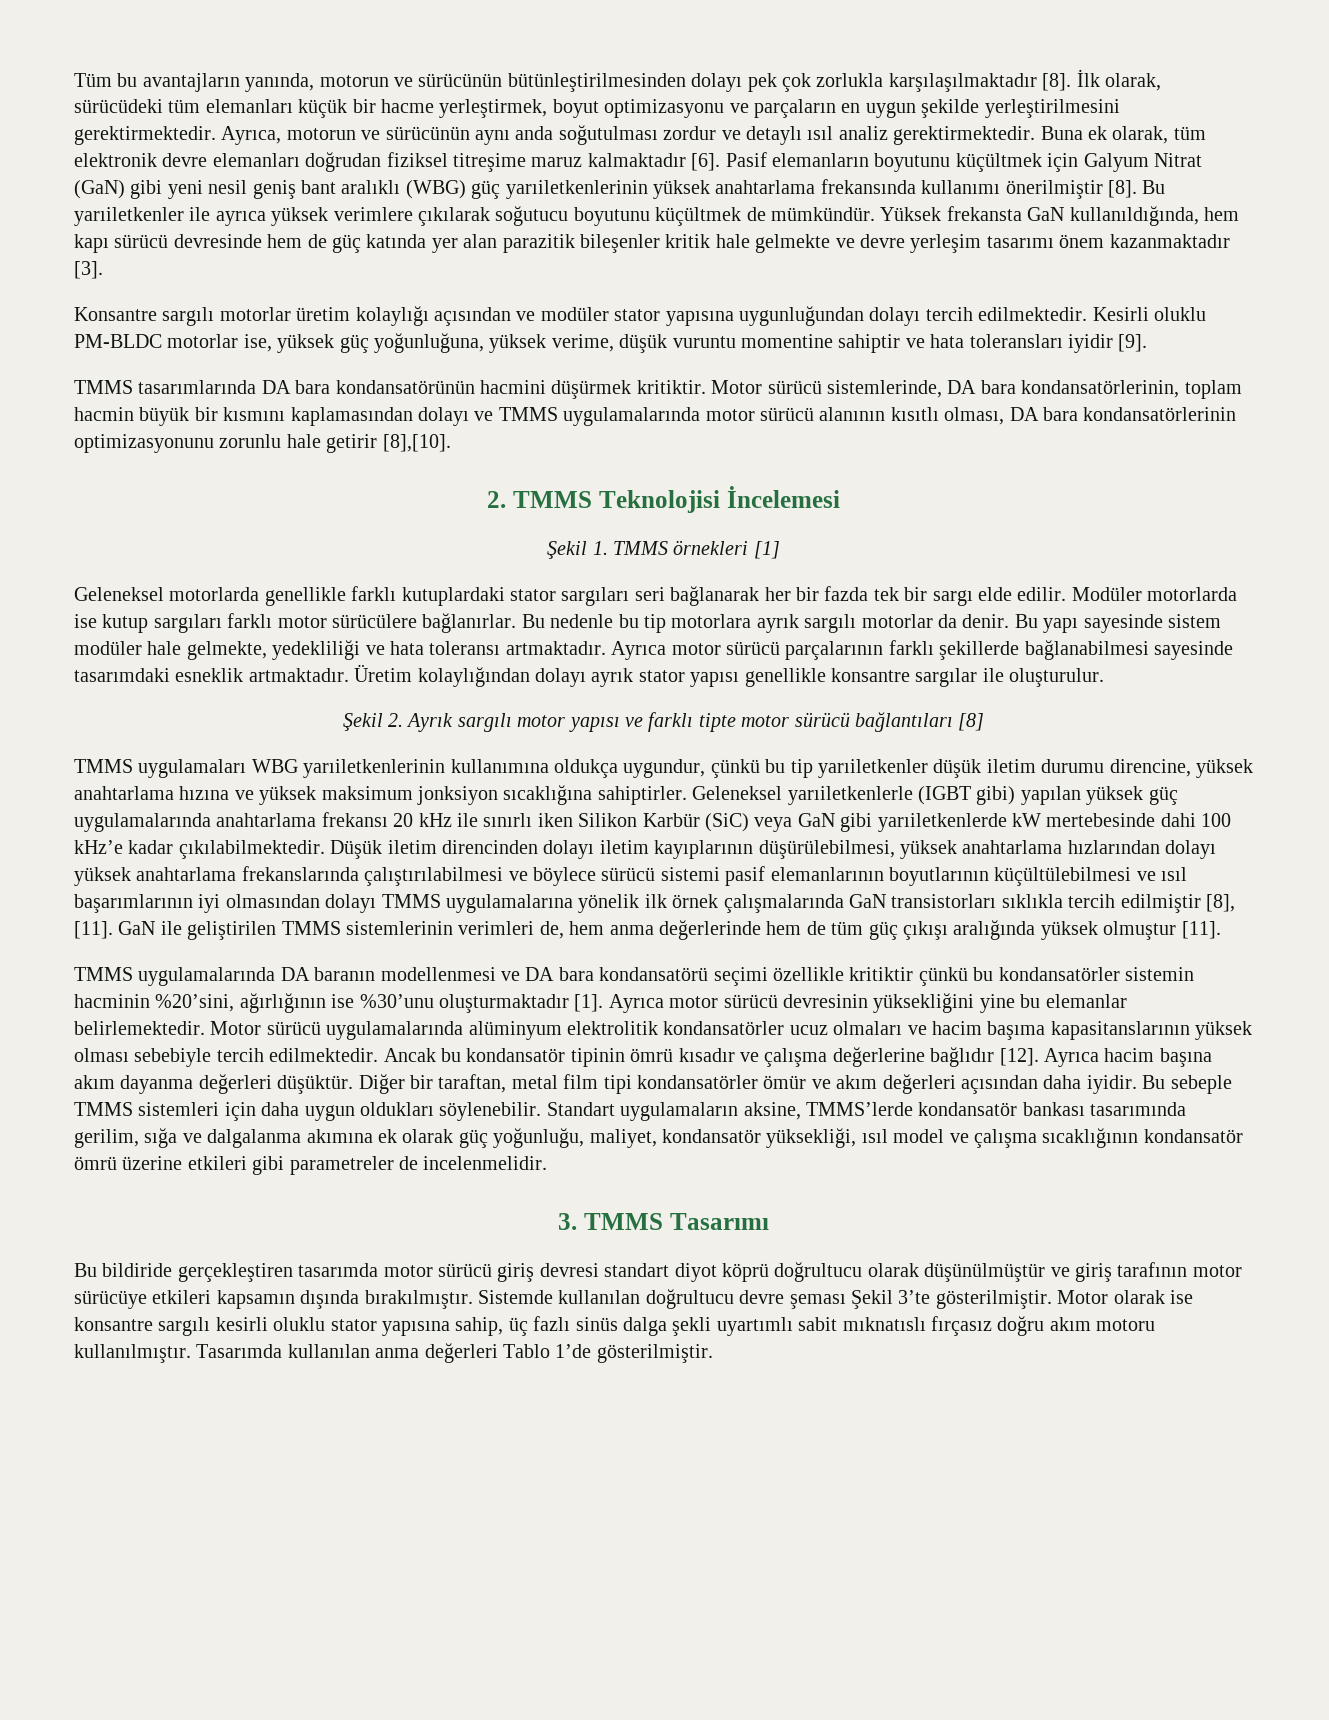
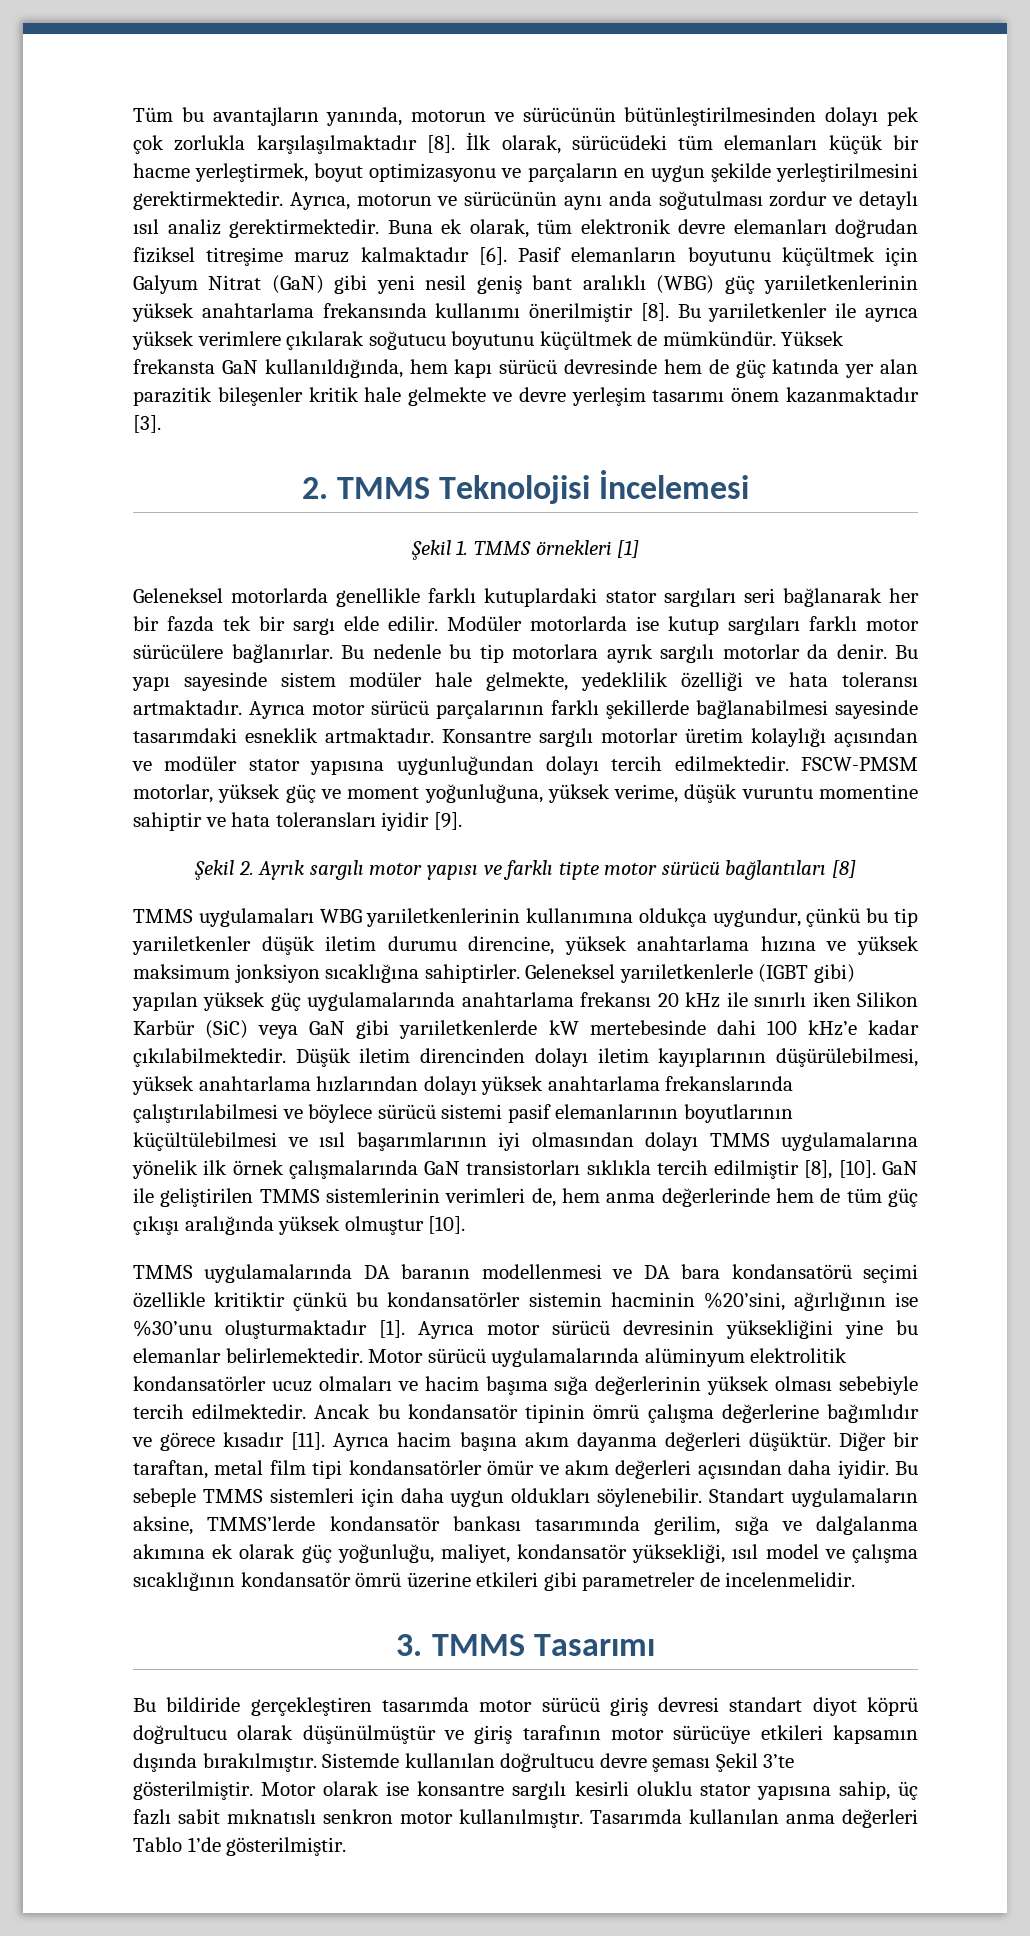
- Konsantre sargılı motorlar üretim kolaylığı açısından ve modüler stator yapısına uygunluğundan dolayı tercih edilmektedir. Kesirli oluklu PM-BLDC motorlar ise, yüksek güç yoğunluğuna, yüksek verime, düşük vuruntu momentine sahiptir ve hata toleransları iyidir [9].
- TMMS tasarımlarında DA bara kondansatörünün hacmini düşürmek kritiktir. Motor sürücü sistemlerinde, DA bara kondansatörlerinin, toplam hacmin büyük bir kısmını kaplamasından dolayı ve TMMS uygulamalarında motor sürücü alanının kısıtlı olması, DA bara kondansatörlerinin optimizasyonunu zorunlu hale getirir [8],[10].
- Bu yapı sayesinde sistem modüler hale gelmekte, yedekliliği ve hata toleransı artmaktadır.
+ Bu yapı sayesinde sistem modüler hale gelmekte, yedeklilik özelliği ve hata toleransı artmaktadır.
- Üretim kolaylığından dolayı ayrık stator yapısı genellikle konsantre sargılar ile oluşturulur.
+ Konsantre sargılı motorlar üretim kolaylığı açısından ve modüler stator yapısına uygunluğundan dolayı tercih edilmektedir. FSCW-PMSM motorlar, yüksek güç ve moment yoğunluğuna, yüksek verime, düşük vuruntu momentine sahiptir ve hata toleransları iyidir [9].
- Düşük iletim direncinden dolayı iletim kayıplarının düşürülebilmesi, yüksek anahtarlama hızlarından dolayı yüksek anahtarlama frekanslarında çalıştırılabilmesi ve böylece sürücü sistemi pasif elemanlarının boyutlarının küçültülebilmesi ve ısıl başarımlarının iyi olmasından dolayı TMMS uygulamalarına yönelik ilk örnek çalışmalarında GaN transistorları sıklıkla tercih edilmiştir [8], [11].
+ Düşük iletim direncinden dolayı iletim kayıplarının düşürülebilmesi, yüksek anahtarlama hızlarından dolayı yüksek anahtarlama frekanslarında çalıştırılabilmesi ve böylece sürücü sistemi pasif elemanlarının boyutlarının küçültülebilmesi ve ısıl başarımlarının iyi olmasından dolayı TMMS uygulamalarına yönelik ilk örnek çalışmalarında GaN transistorları sıklıkla tercih edilmiştir [8], [10].
- GaN ile geliştirilen TMMS sistemlerinin verimleri de, hem anma değerlerinde hem de tüm güç çıkışı aralığında yüksek olmuştur [11].
+ GaN ile geliştirilen TMMS sistemlerinin verimleri de, hem anma değerlerinde hem de tüm güç çıkışı aralığında yüksek olmuştur [10].
- Motor sürücü uygulamalarında alüminyum elektrolitik kondansatörler ucuz olmaları ve hacim başıma kapasitanslarının yüksek olması sebebiyle tercih edilmektedir.
+ Motor sürücü uygulamalarında alüminyum elektrolitik kondansatörler ucuz olmaları ve hacim başıma sığa değerlerinin yüksek olması sebebiyle tercih edilmektedir.
- Ancak bu kondansatör tipinin ömrü kısadır ve çalışma değerlerine bağlıdır [12].
+ Ancak bu kondansatör tipinin ömrü çalışma değerlerine bağımlıdır ve görece kısadır [11].
- Motor olarak ise konsantre sargılı kesirli oluklu stator yapısına sahip, üç fazlı sinüs dalga şekli uyartımlı sabit mıknatıslı fırçasız doğru akım motoru kullanılmıştır.
+ Motor olarak ise konsantre sargılı kesirli oluklu stator yapısına sahip, üç fazlı sabit mıknatıslı senkron motor kullanılmıştır.

